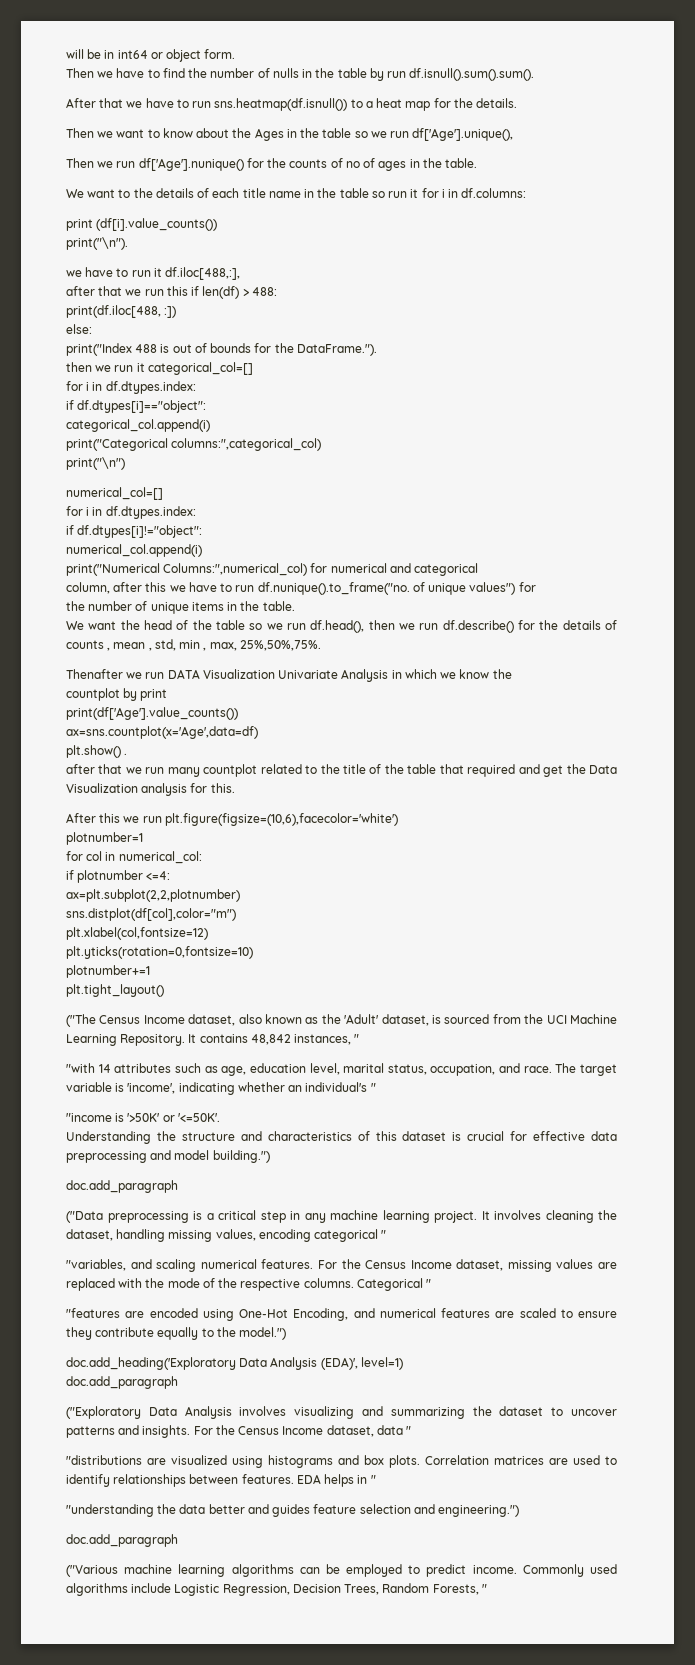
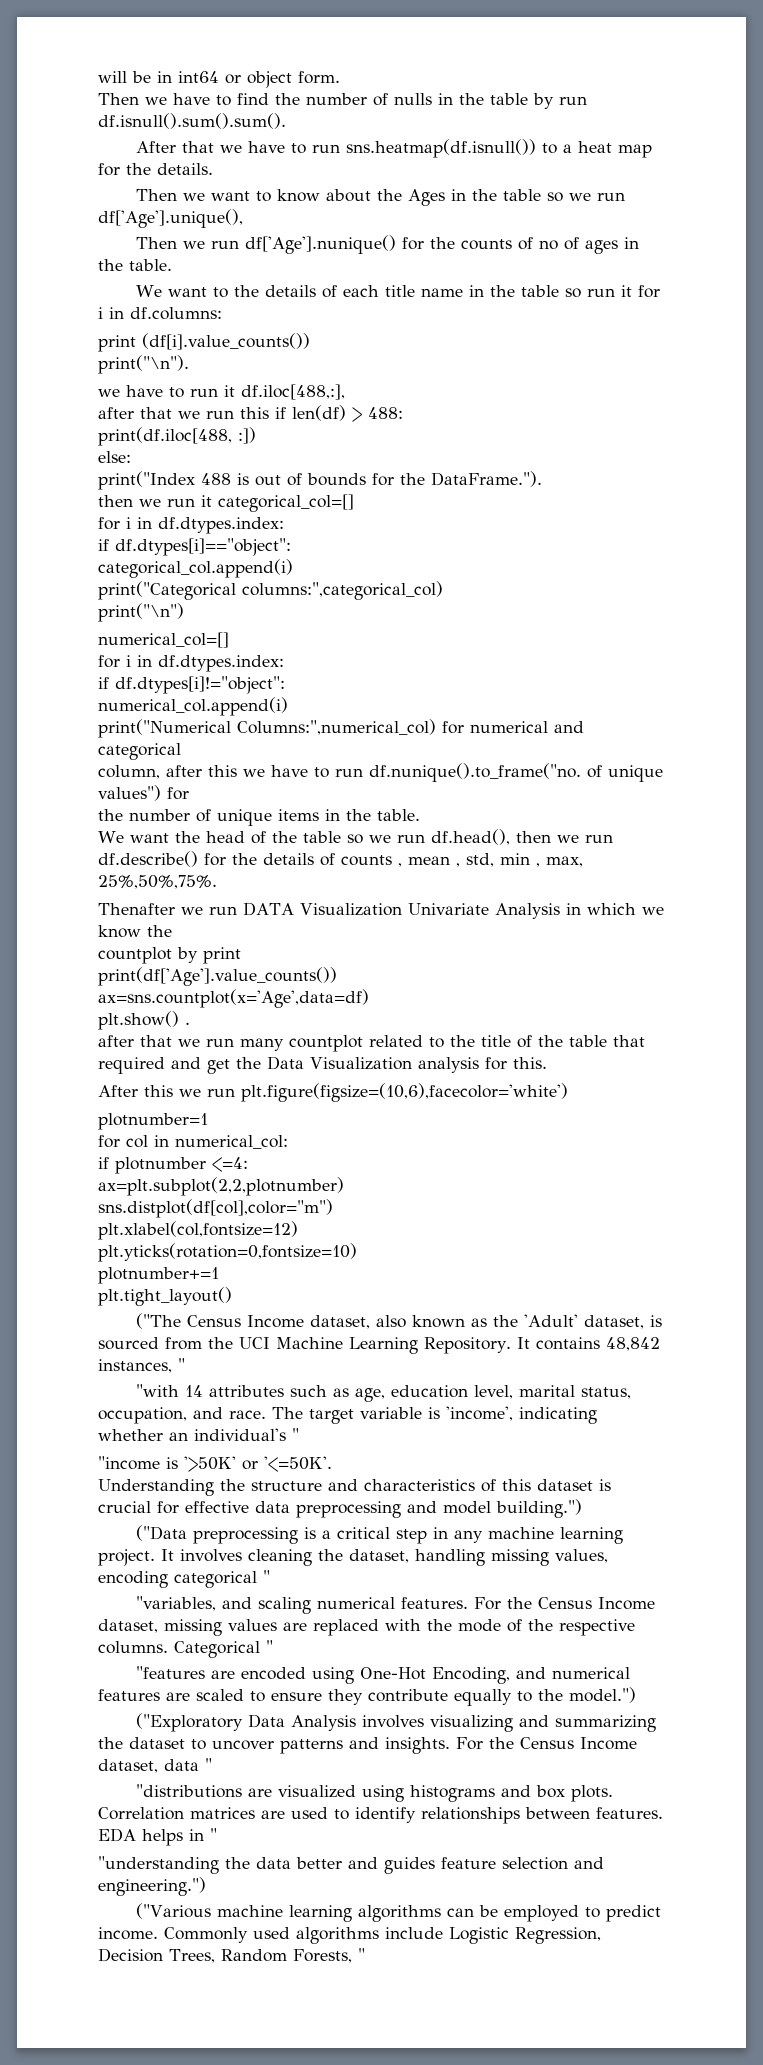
  Understanding the structure and characteristics of this dataset is crucial for effective data preprocessing and model building.")
- doc.add_paragraph
- doc.add_heading('Exploratory Data Analysis (EDA)', level=1)
- doc.add_paragraph
  "understanding the data better and guides feature selection and engineering.")
- doc.add_paragraph

